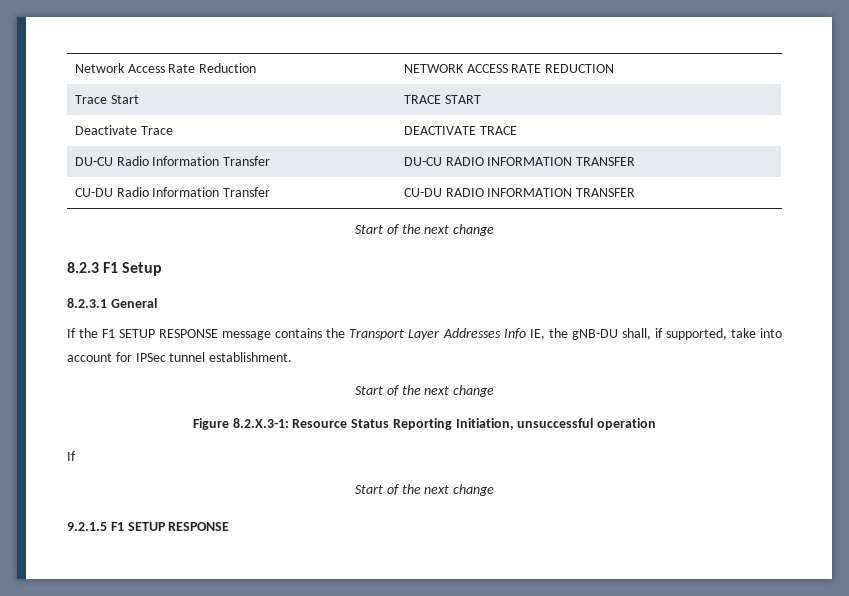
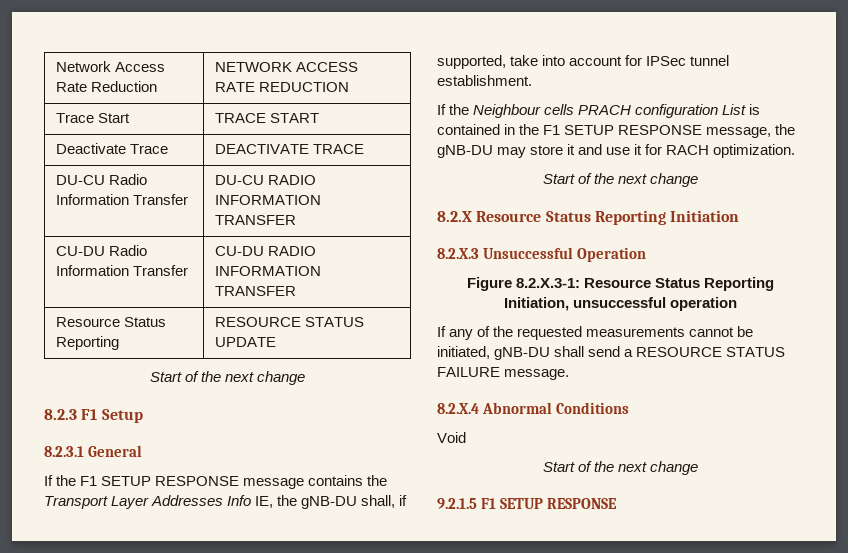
+ Resource Status Reporting | RESOURCE STATUS UPDATE
  If the F1 SETUP RESPONSE message contains the Transport Layer Addresses Info IE, the gNB-DU shall, if supported, take into account for IPSec tunnel establishment.
+ If the Neighbour cells PRACH configuration List is contained in the F1 SETUP RESPONSE message, the gNB-DU may store it and use it for RACH optimization.
  Start of the next change
+ 8.2.X Resource Status Reporting Initiation
+ 8.2.X.3 Unsuccessful Operation
  Figure 8.2.X.3-1: Resource Status Reporting Initiation, unsuccessful operation
- If
+ If any of the requested measurements cannot be initiated, gNB-DU shall send a RESOURCE STATUS FAILURE message.
+ 8.2.X.4 Abnormal Conditions
+ Void

